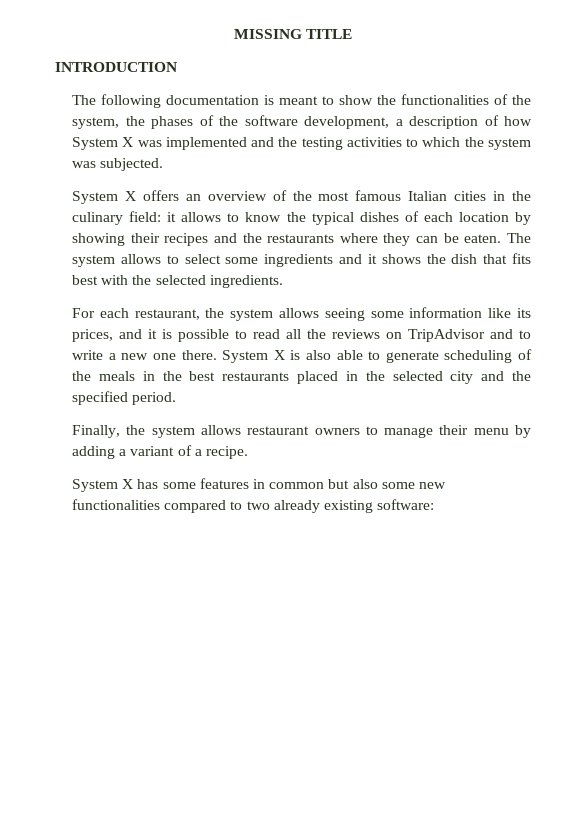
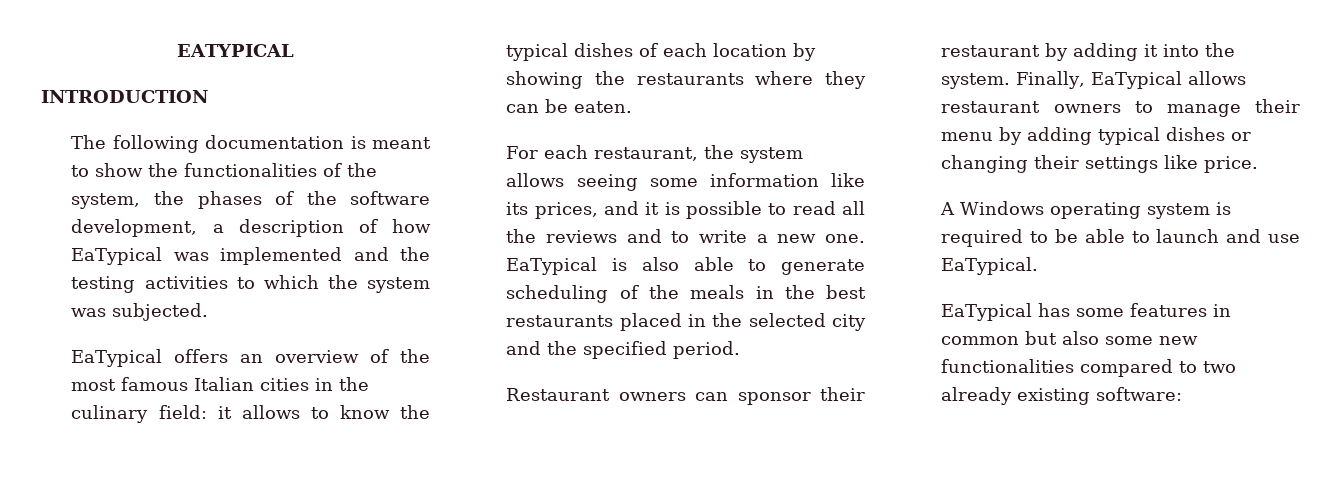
- MISSING TITLE
+ EATYPICAL
- The following documentation is meant to show the functionalities of the system, the phases of the software development, a description of how System X was implemented and the testing activities to which the system was subjected.
+ The following documentation is meant to show the functionalities of the system, the phases of the software development, a description of how EaTypical was implemented and the testing activities to which the system was subjected.
- System X offers an overview of the most famous Italian cities in the culinary field: it allows to know the typical dishes of each location by showing their recipes and the restaurants where they can be eaten. The system allows to select some ingredients and it shows the dish that fits best with the selected ingredients.
+ EaTypical offers an overview of the most famous Italian cities in the culinary field: it allows to know the typical dishes of each location by showing the restaurants where they can be eaten.
- For each restaurant, the system allows seeing some information like its prices, and it is possible to read all the reviews on TripAdvisor and to write a new one there. System X is also able to generate scheduling of the meals in the best restaurants placed in the selected city and the specified period.
+ For each restaurant, the system allows seeing some information like its prices, and it is possible to read all the reviews and to write a new one. EaTypical is also able to generate scheduling of the meals in the best restaurants placed in the selected city and the specified period.
- Finally, the system allows restaurant owners to manage their menu by adding a variant of a recipe.
- System X has some features in common but also some new functionalities compared to two already existing software:
+ Restaurant owners can sponsor their restaurant by adding it into the system. Finally, EaTypical allows restaurant owners to manage their menu by adding typical dishes or changing their settings like price.
+ A Windows operating system is required to be able to launch and use EaTypical.
+ EaTypical has some features in common but also some new functionalities compared to two already existing software:

